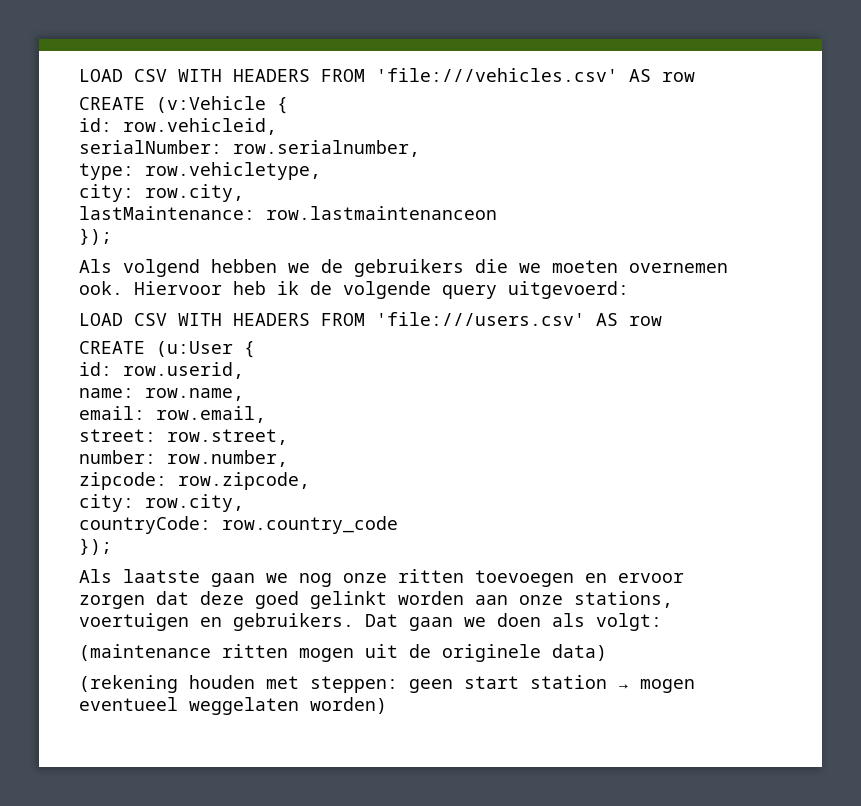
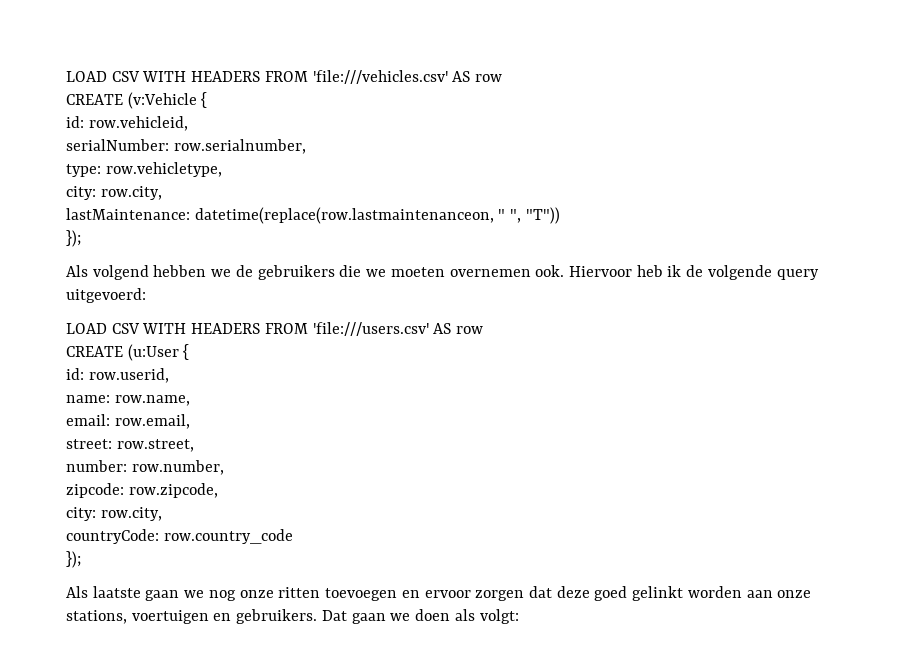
- lastMaintenance: row.lastmaintenanceon
+ lastMaintenance: datetime(replace(row.lastmaintenanceon, " ", "T"))
- (maintenance ritten mogen uit de originele data)
- (rekening houden met steppen: geen start station → mogen eventueel weggelaten worden)

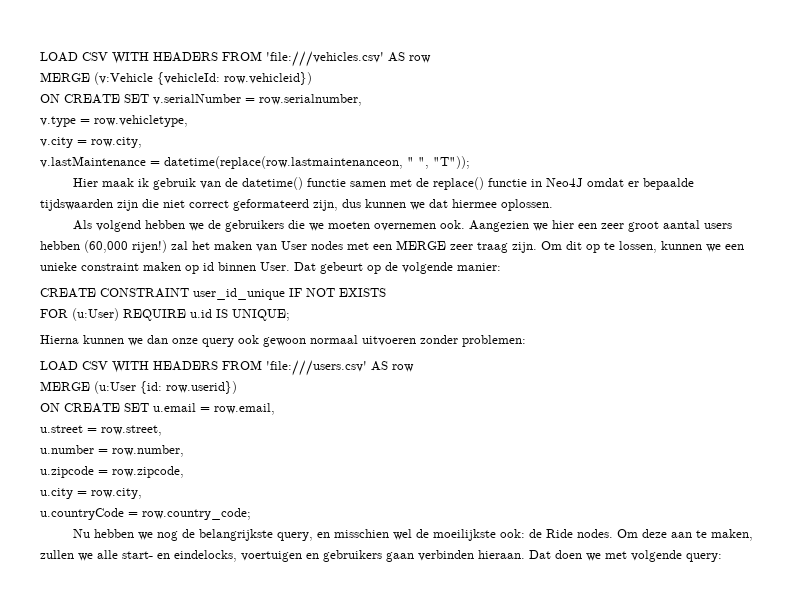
- CREATE (v:Vehicle {
- id: row.vehicleid,
- serialNumber: row.serialnumber,
+ MERGE (v:Vehicle {vehicleId: row.vehicleid})
+ ON CREATE SET v.serialNumber = row.serialnumber,
- type: row.vehicletype,
- city: row.city,
- lastMaintenance: datetime(replace(row.lastmaintenanceon, " ", "T"))
- });
+ v.type = row.vehicletype,
+ v.city = row.city,
+ v.lastMaintenance = datetime(replace(row.lastmaintenanceon, " ", "T"));
+ Hier maak ik gebruik van de datetime() functie samen met de replace() functie in Neo4J omdat er bepaalde tijdswaarden zijn die niet correct geformateerd zijn, dus kunnen we dat hiermee oplossen.
- Hiervoor heb ik de volgende query uitgevoerd:
+ Aangezien we hier een zeer groot aantal users hebben (60,000 rijen!) zal het maken van User nodes met een MERGE zeer traag zijn. Om dit op te lossen, kunnen we een unieke constraint maken op id binnen User. Dat gebeurt op de volgende manier:
+ CREATE CONSTRAINT user_id_unique IF NOT EXISTS
+ FOR (u:User) REQUIRE u.id IS UNIQUE;
+ Hierna kunnen we dan onze query ook gewoon normaal uitvoeren zonder problemen:
- CREATE (u:User {
- id: row.userid,
- name: row.name,
- email: row.email,
+ MERGE (u:User {id: row.userid})
+ ON CREATE SET u.email = row.email,
- street: row.street,
+ u.street = row.street,
- number: row.number,
+ u.number = row.number,
- zipcode: row.zipcode,
- city: row.city,
- countryCode: row.country_code
- });
- Als laatste gaan we nog onze ritten toevoegen en ervoor zorgen dat deze goed gelinkt worden aan onze stations, voertuigen en gebruikers. Dat gaan we doen als volgt:
+ u.zipcode = row.zipcode,
+ u.city = row.city,
+ u.countryCode = row.country_code;
+ Nu hebben we nog de belangrijkste query, en misschien wel de moeilijkste ook: de Ride nodes. Om deze aan te maken, zullen we alle start- en eindelocks, voertuigen en gebruikers gaan verbinden hieraan. Dat doen we met volgende query:

